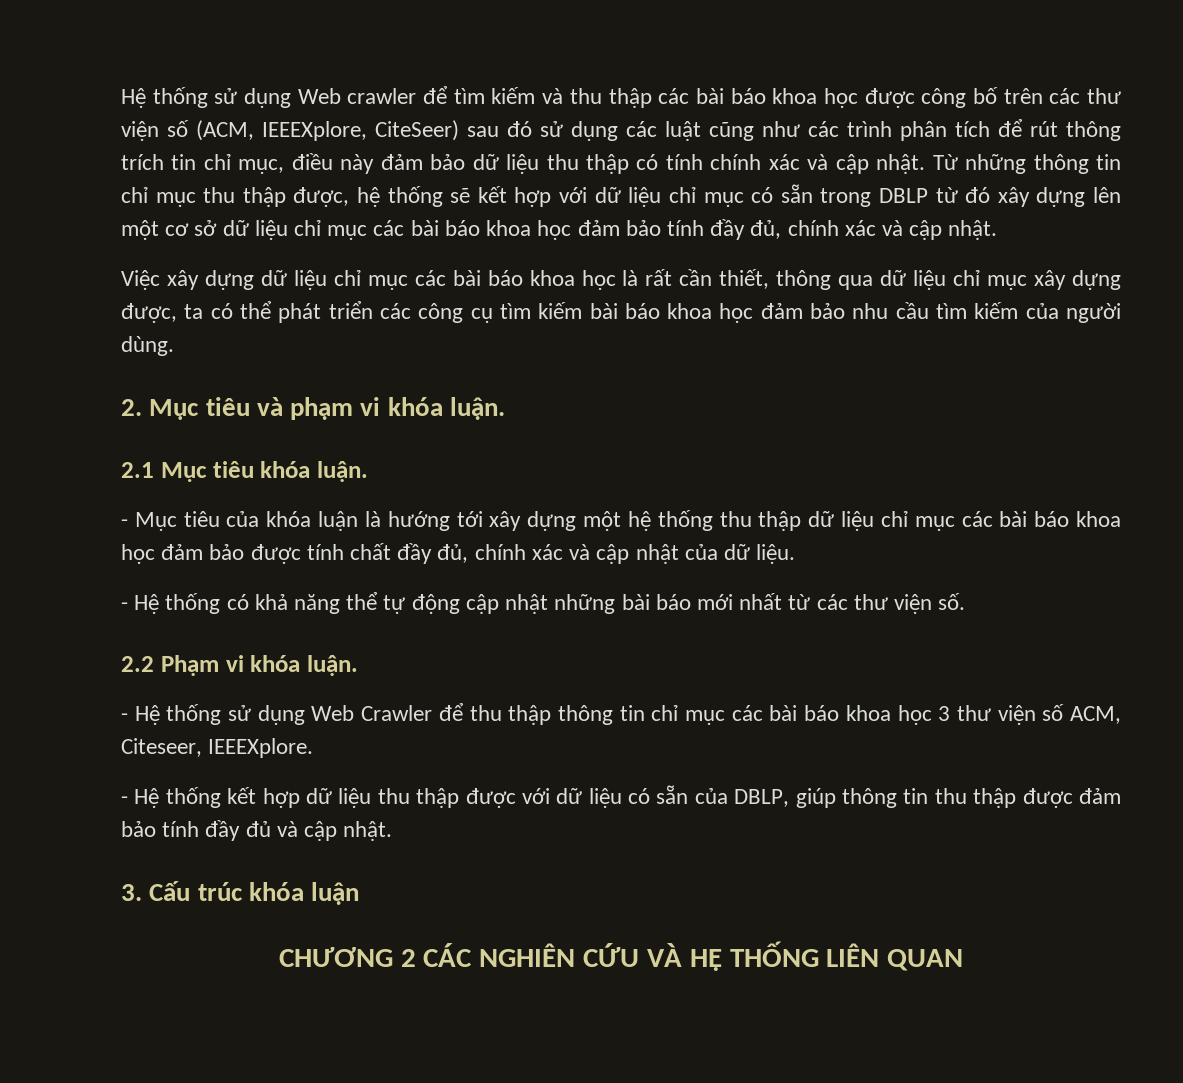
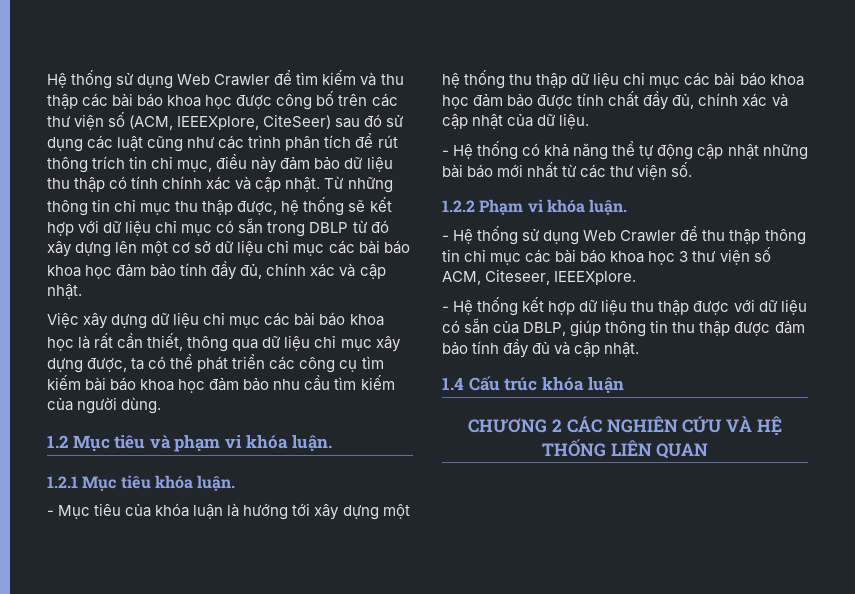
- Hệ thống sử dụng Web crawler để tìm kiếm và thu thập các bài báo khoa học được công bố trên các thư viện số (ACM, IEEEXplore, CiteSeer) sau đó sử dụng các luật cũng như các trình phân tích để rút thông trích tin chỉ mục, điều này đảm bảo dữ liệu thu thập có tính chính xác và cập nhật.
+ Hệ thống sử dụng Web Crawler để tìm kiếm và thu thập các bài báo khoa học được công bố trên các thư viện số (ACM, IEEEXplore, CiteSeer) sau đó sử dụng các luật cũng như các trình phân tích để rút thông trích tin chỉ mục, điều này đảm bảo dữ liệu thu thập có tính chính xác và cập nhật.
- 2. Mục tiêu và phạm vi khóa luận.
+ 1.2 Mục tiêu và phạm vi khóa luận.
- 2.1 Mục tiêu khóa luận.
+ 1.2.1 Mục tiêu khóa luận.
- 2.2 Phạm vi khóa luận.
+ 1.2.2 Phạm vi khóa luận.
- 3. Cấu trúc khóa luận
+ 1.4 Cấu trúc khóa luận

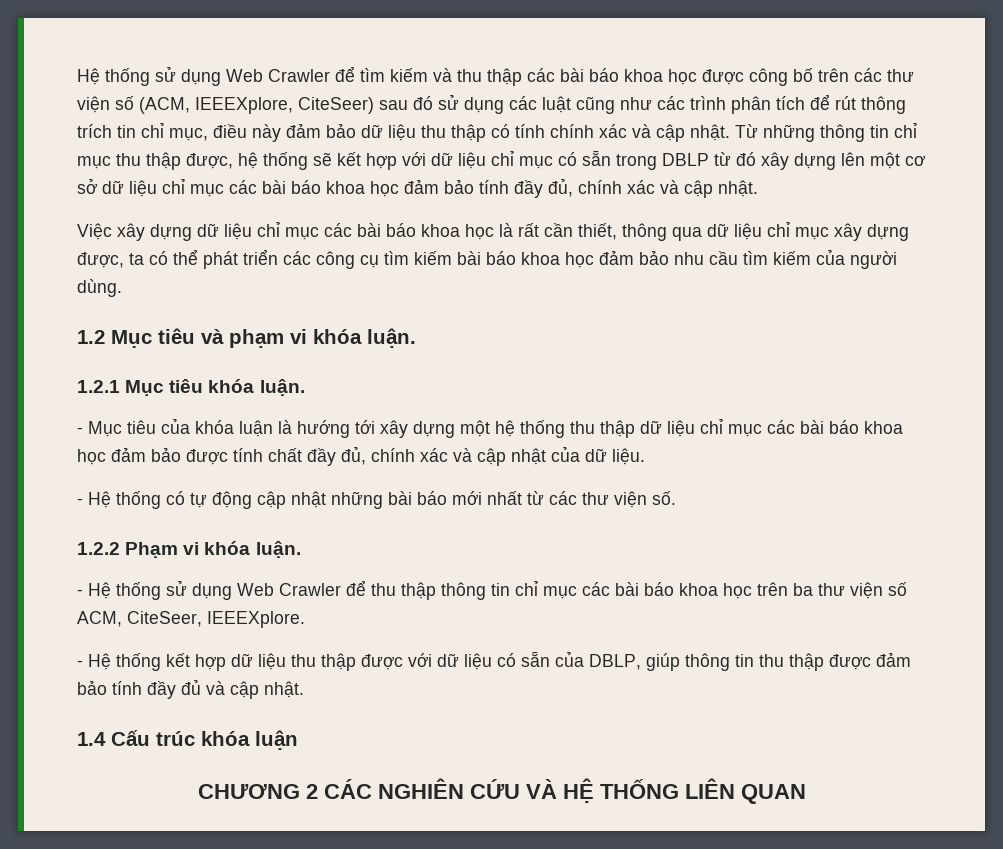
- - Hệ thống có khả năng thể tự động cập nhật những bài báo mới nhất từ các thư viện số.
+ - Hệ thống có tự động cập nhật những bài báo mới nhất từ các thư viện số.
- - Hệ thống sử dụng Web Crawler để thu thập thông tin chỉ mục các bài báo khoa học 3 thư viện số ACM, Citeseer, IEEEXplore.
+ - Hệ thống sử dụng Web Crawler để thu thập thông tin chỉ mục các bài báo khoa học trên ba thư viện số ACM, CiteSeer, IEEEXplore.

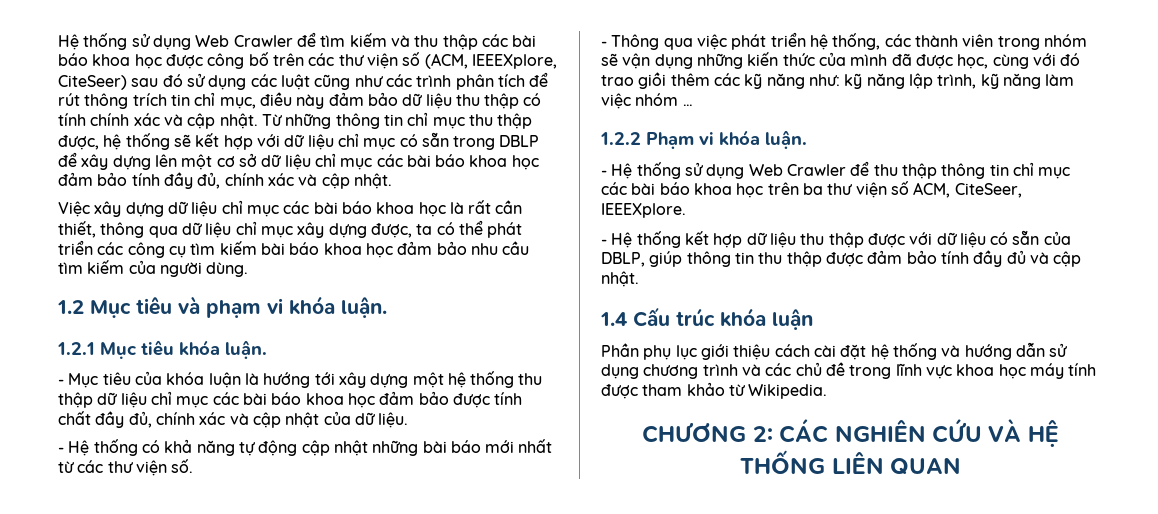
- Từ những thông tin chỉ mục thu thập được, hệ thống sẽ kết hợp với dữ liệu chỉ mục có sẵn trong DBLP từ đó xây dựng lên một cơ sở dữ liệu chỉ mục các bài báo khoa học đảm bảo tính đầy đủ, chính xác và cập nhật.
+ Từ những thông tin chỉ mục thu thập được, hệ thống sẽ kết hợp với dữ liệu chỉ mục có sẵn trong DBLP để xây dựng lên một cơ sở dữ liệu chỉ mục các bài báo khoa học đảm bảo tính đầy đủ, chính xác và cập nhật.
- - Hệ thống có tự động cập nhật những bài báo mới nhất từ các thư viện số.
+ - Hệ thống có khả năng tự động cập nhật những bài báo mới nhất từ các thư viện số.
+ - Thông qua việc phát triển hệ thống, các thành viên trong nhóm sẽ vận dụng những kiến thức của mình đã được học, cùng với đó trao giồi thêm các kỹ năng như: kỹ năng lập trình, kỹ năng làm việc nhóm …
+ Phần phụ lục giới thiệu cách cài đặt hệ thống và hướng dẫn sử dụng chương trình và các chủ đề trong lĩnh vực khoa học máy tính được tham khảo từ Wikipedia.
- CHƯƠNG 2 CÁC NGHIÊN CỨU VÀ HỆ THỐNG LIÊN QUAN
+ CHƯƠNG 2: CÁC NGHIÊN CỨU VÀ HỆ THỐNG LIÊN QUAN

